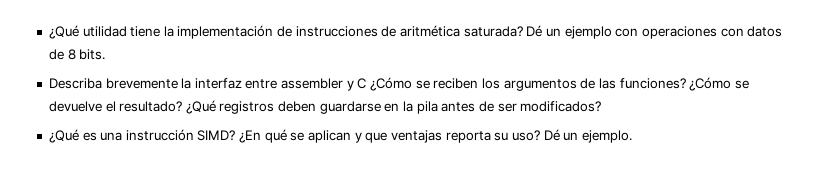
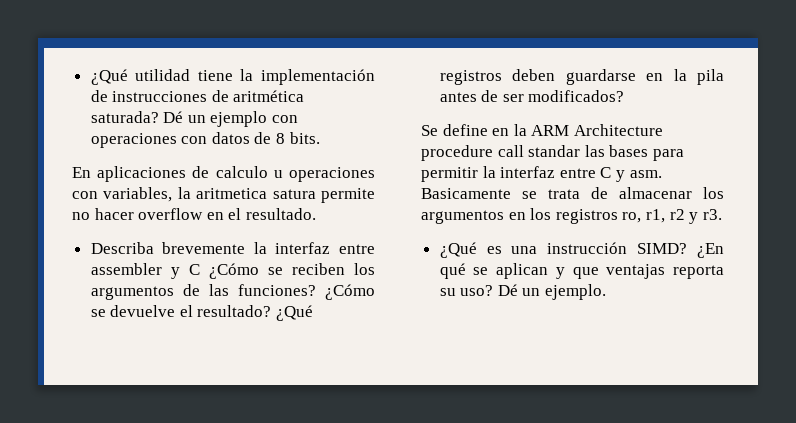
+ En aplicaciones de calculo u operaciones con variables, la aritmetica satura permite no hacer overflow en el resultado.
+ Se define en la ARM Architecture procedure call standar las bases para permitir la interfaz entre C y asm. Basicamente se trata de almacenar los argumentos en los registros ro, r1, r2 y r3.

